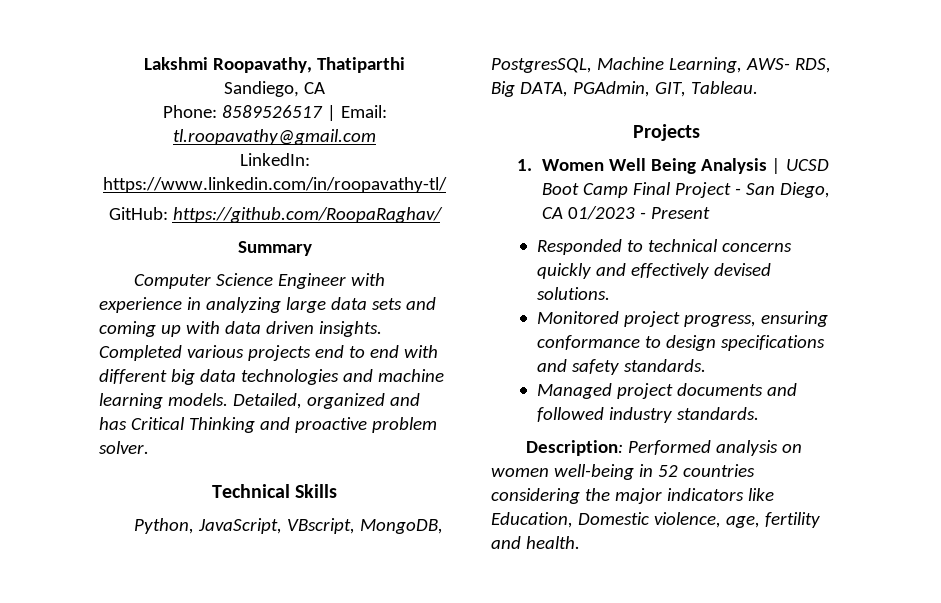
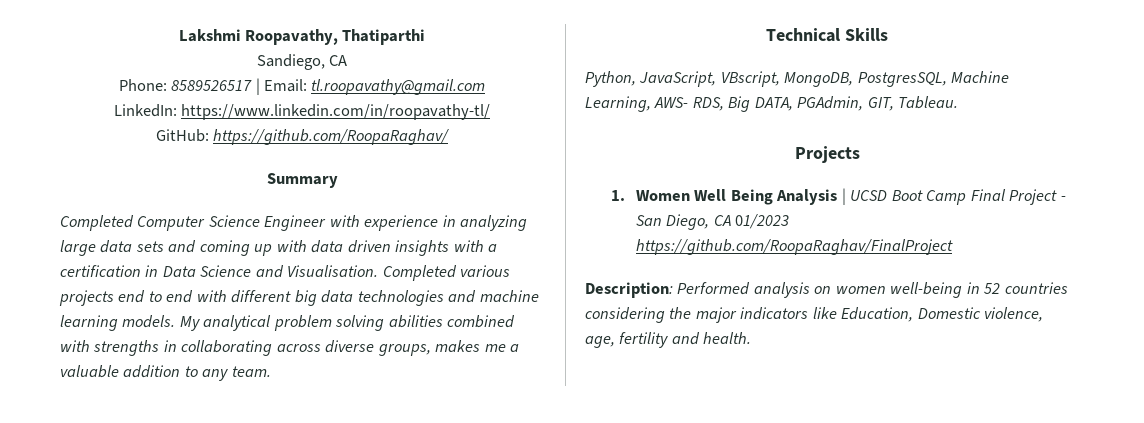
- Computer Science Engineer with experience in analyzing large data sets and coming up with data driven insights.
+ Completed Computer Science Engineer with experience in analyzing large data sets and coming up with data driven insights with a certification in Data Science and Visualisation.
- Detailed, organized and has Critical Thinking and proactive problem solver.
+ My analytical problem solving abilities combined with strengths in collaborating across diverse groups, makes me a valuable addition to any team.
- 1. Women Well Being Analysis | UCSD Boot Camp Final Project - San Diego, CA 01/2023 - Present
- Responded to technical concerns quickly and effectively devised solutions.
- Monitored project progress, ensuring conformance to design specifications and safety standards.
- Managed project documents and followed industry standards.
+ 1. Women Well Being Analysis | UCSD Boot Camp Final Project - San Diego, CA 01/2023 https://github.com/RoopaRaghav/FinalProject

